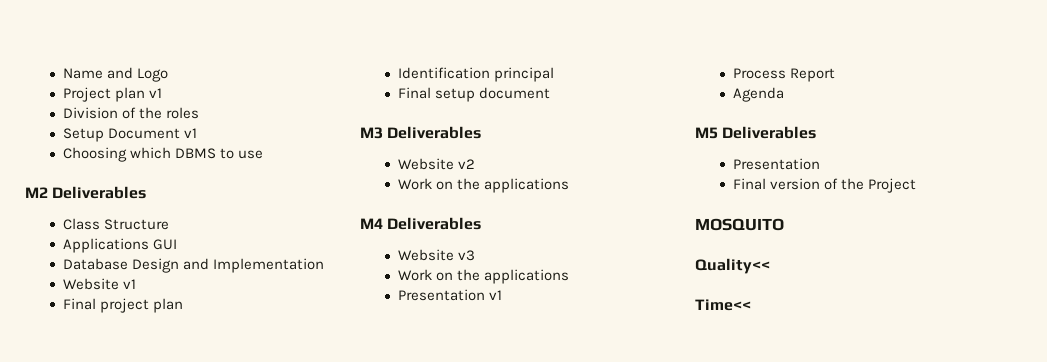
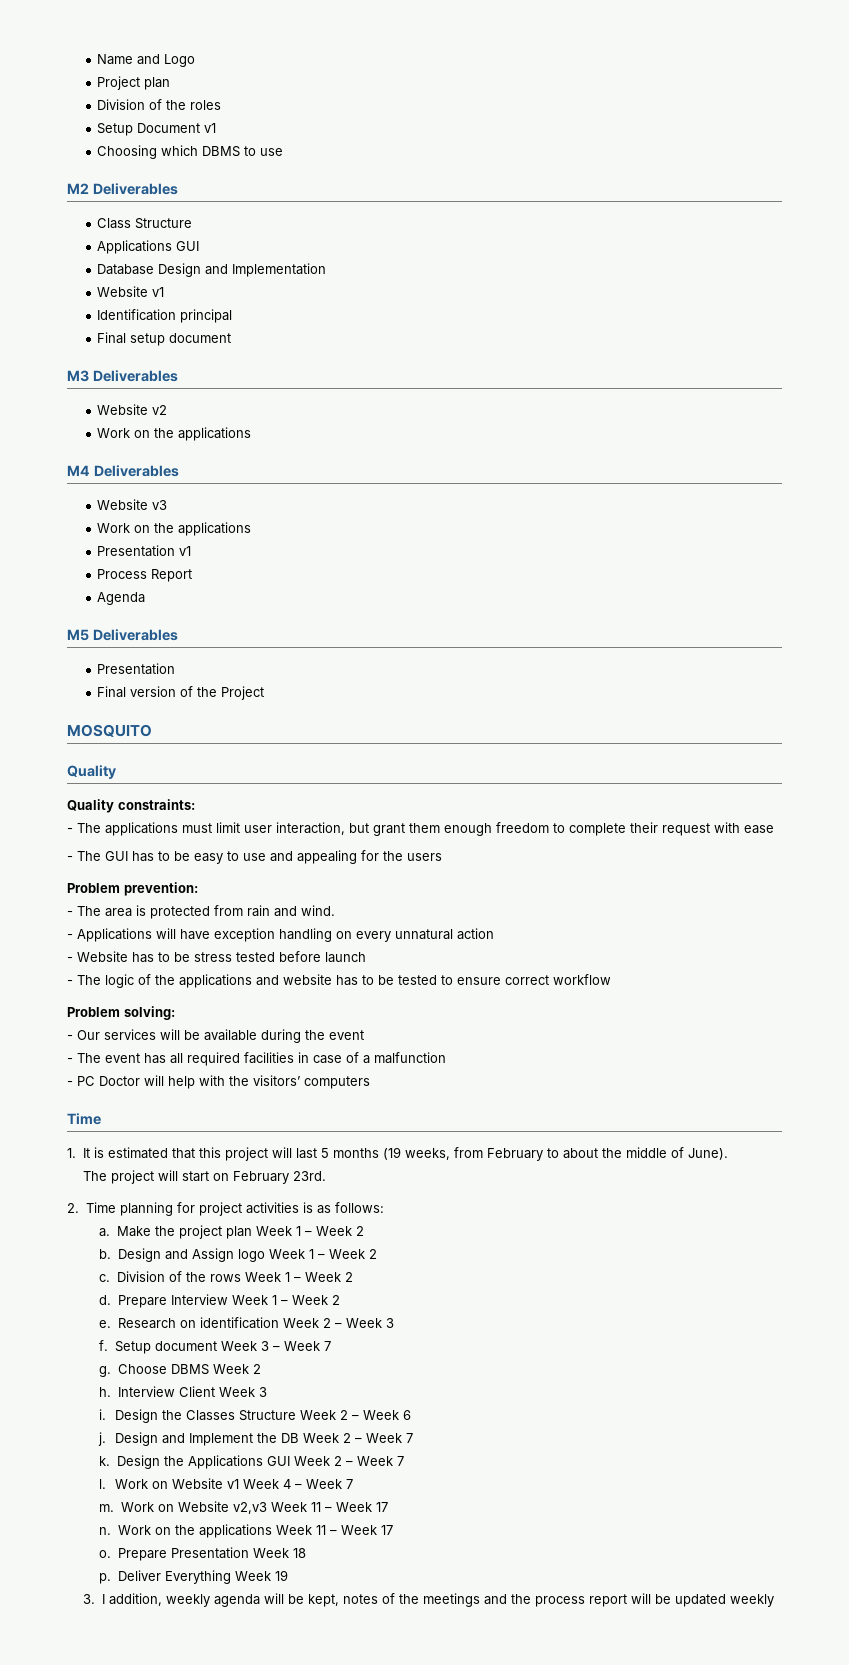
- Project plan v1
+ Project plan
- Final project plan
  MOSQUITO
- Quality<<
- Time<<
+ Quality
+ Quality constraints:
+ - The applications must limit user interaction, but grant them enough freedom to complete their request with ease
+ - The GUI has to be easy to use and appealing for the users
+ Problem prevention:
+ - The area is protected from rain and wind.
+ - Applications will have exception handling on every unnatural action
+ - Website has to be stress tested before launch
+ - The logic of the applications and website has to be tested to ensure correct workflow
+ Problem solving:
+ - Our services will be available during the event
+ - The event has all required facilities in case of a malfunction
+ - PC Doctor will help with the visitors’ computers
+ Time
+ 1. It is estimated that this project will last 5 months (19 weeks, from February to about the middle of June).
+ The project will start on February 23rd.
+ 2. Time planning for project activities is as follows:
+ a. Make the project plan Week 1 – Week 2
+ b. Design and Assign logo Week 1 – Week 2
+ c. Division of the rows Week 1 – Week 2
+ d. Prepare Interview Week 1 – Week 2
+ e. Research on identification Week 2 – Week 3
+ f. Setup document Week 3 – Week 7
+ g. Choose DBMS Week 2
+ h. Interview Client Week 3
+ i. Design the Classes Structure Week 2 – Week 6
+ j. Design and Implement the DB Week 2 – Week 7
+ k. Design the Applications GUI Week 2 – Week 7
+ l. Work on Website v1 Week 4 – Week 7
+ m. Work on Website v2,v3 Week 11 – Week 17
+ n. Work on the applications Week 11 – Week 17
+ o. Prepare Presentation Week 18
+ p. Deliver Everything Week 19
+ 3. I addition, weekly agenda will be kept, notes of the meetings and the process report will be updated weekly

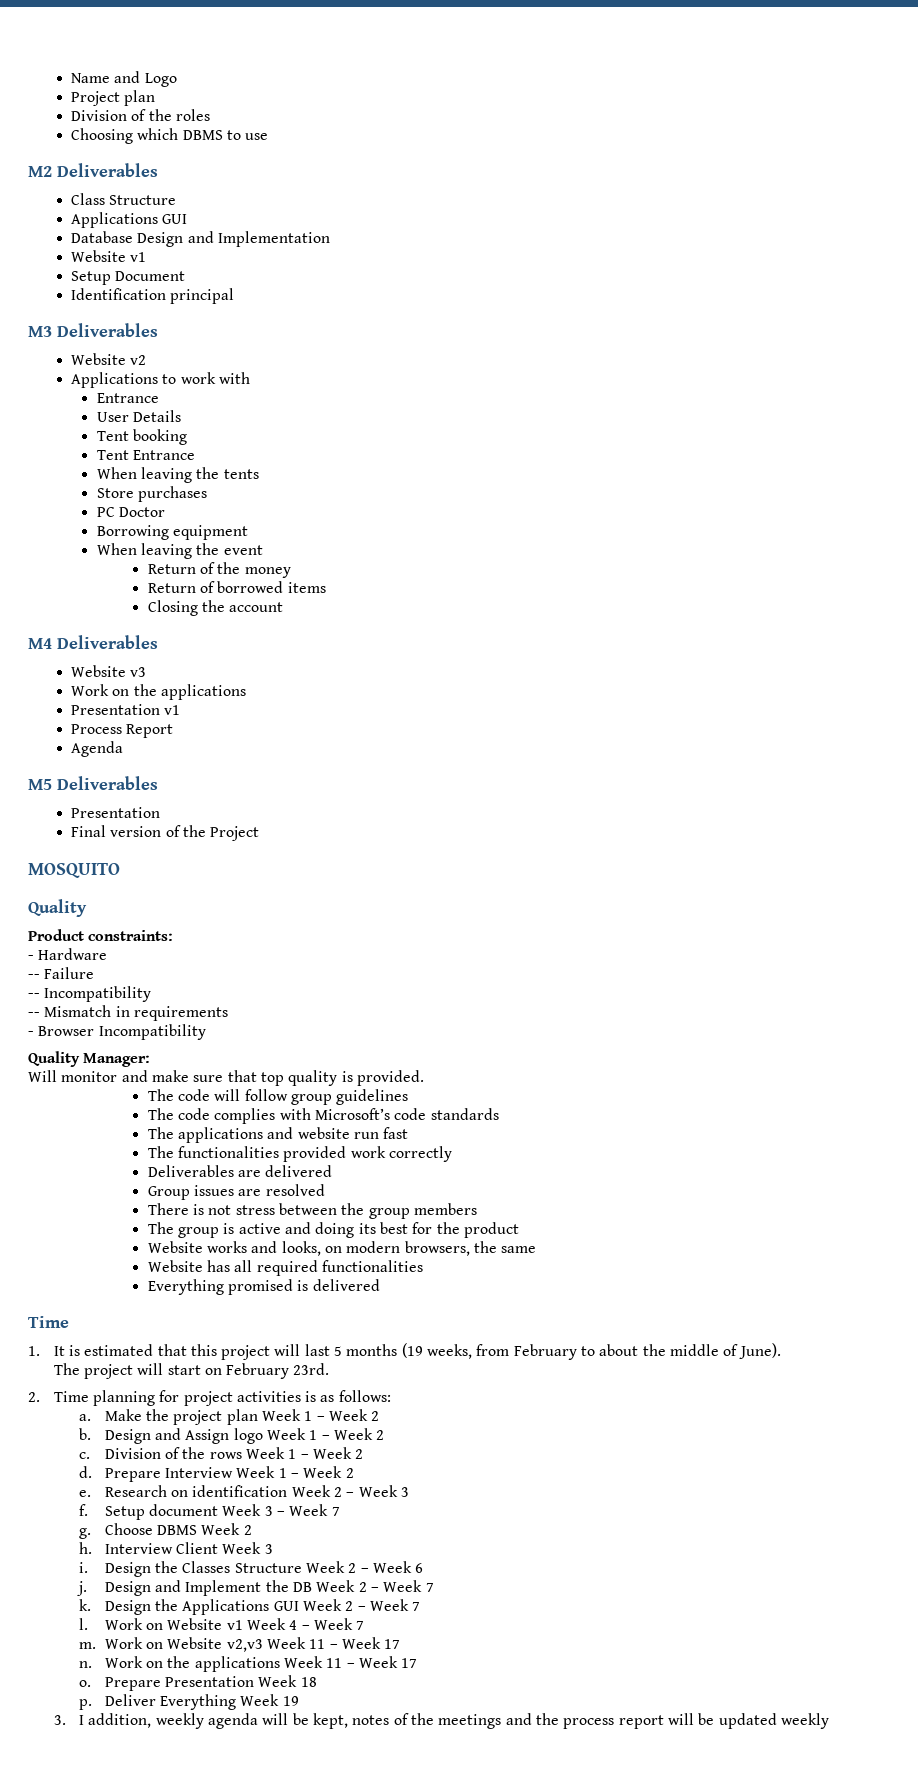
- Setup Document v1
+ Setup Document
- Final setup document
  Website v2
- Work on the applications
+ Applications to work with
+ Entrance
+ User Details
+ Tent booking
+ Tent Entrance
+ When leaving the tents
+ Store purchases
+ PC Doctor
+ Borrowing equipment
+ When leaving the event
+ Return of the money
+ Return of borrowed items
+ Closing the account
- Quality constraints:
+ Product constraints:
- - The applications must limit user interaction, but grant them enough freedom to complete their request with ease
- - The GUI has to be easy to use and appealing for the users
- Problem prevention:
- - The area is protected from rain and wind.
- - Applications will have exception handling on every unnatural action
- - Website has to be stress tested before launch
- - The logic of the applications and website has to be tested to ensure correct workflow
- Problem solving:
- - Our services will be available during the event
- - The event has all required facilities in case of a malfunction
- - PC Doctor will help with the visitors’ computers
+ - Hardware
+ -- Failure
+ -- Incompatibility
+ -- Mismatch in requirements
+ - Browser Incompatibility
+ Quality Manager:
+ Will monitor and make sure that top quality is provided.
+ The code will follow group guidelines
+ The code complies with Microsoft’s code standards
+ The applications and website run fast
+ The functionalities provided work correctly
+ Deliverables are delivered
+ Group issues are resolved
+ There is not stress between the group members
+ The group is active and doing its best for the product
+ Website works and looks, on modern browsers, the same
+ Website has all required functionalities
+ Everything promised is delivered

